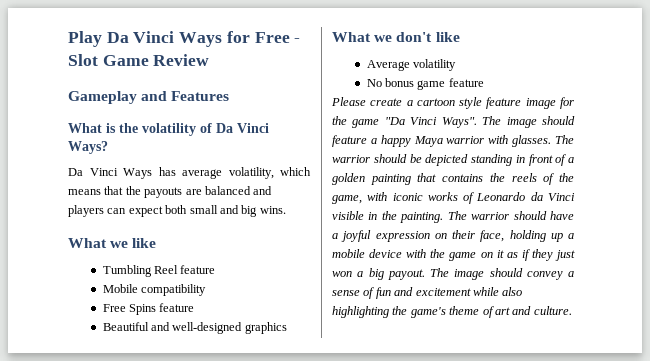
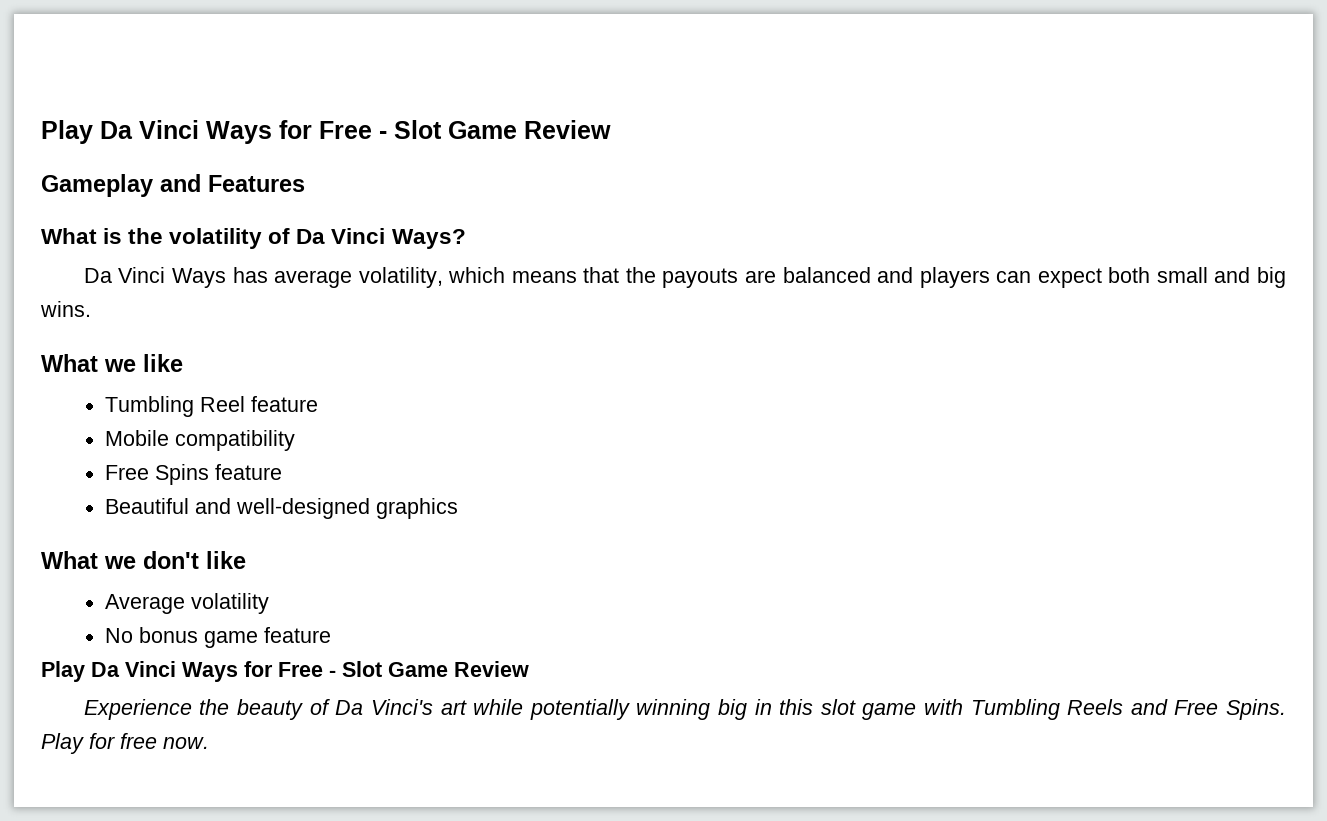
  No bonus game feature
- Please create a cartoon style feature image for the game "Da Vinci Ways". The image should feature a happy Maya warrior with glasses. The warrior should be depicted standing in front of a golden painting that contains the reels of the game, with iconic works of Leonardo da Vinci visible in the painting. The warrior should have a joyful expression on their face, holding up a mobile device with the game on it as if they just won a big payout. The image should convey a sense of fun and excitement while also highlighting the game's theme of art and culture.
+ Play Da Vinci Ways for Free - Slot Game Review
+ Experience the beauty of Da Vinci's art while potentially winning big in this slot game with Tumbling Reels and Free Spins. Play for free now.

